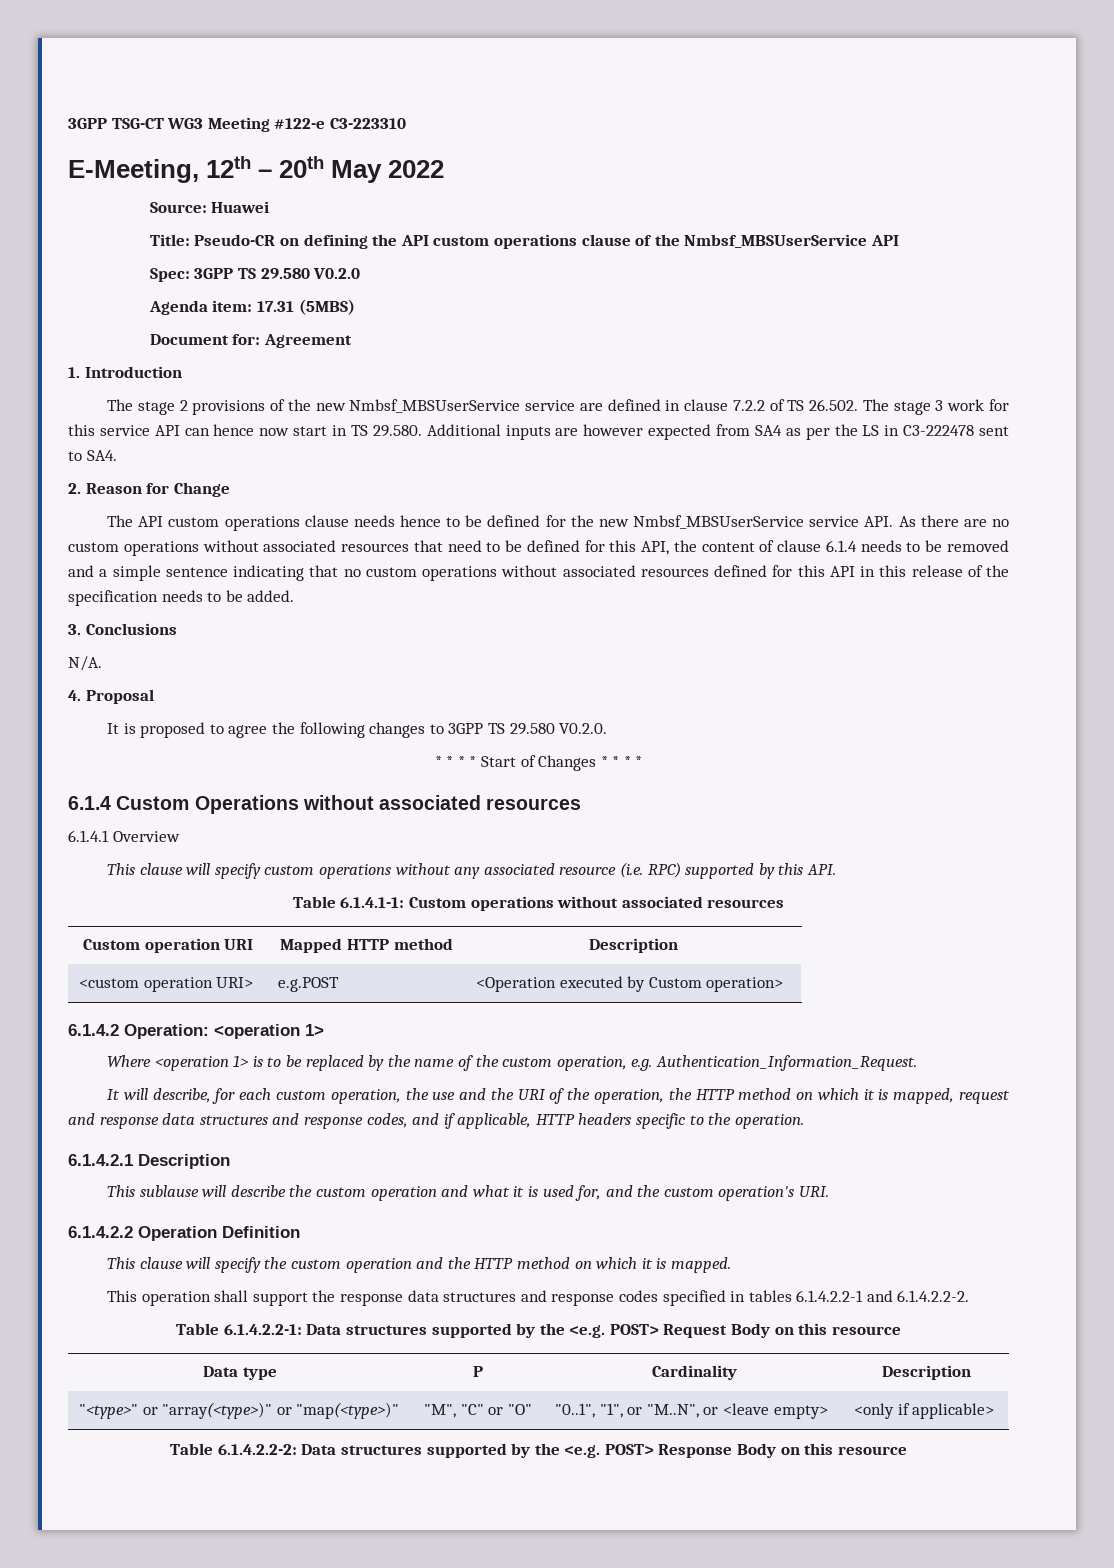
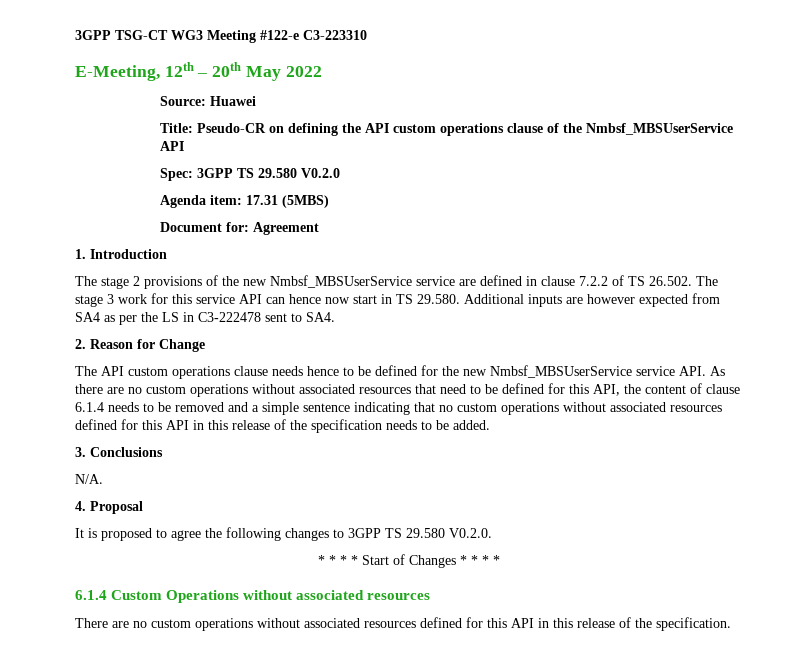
- 6.1.4.1 Overview
- This clause will specify custom operations without any associated resource (i.e. RPC) supported by this API.
- Table 6.1.4.1-1: Custom operations without associated resources
- Custom operation URI | Mapped HTTP method | Description
- <custom operation URI> | e.g.POST | <Operation executed by Custom operation>
- 6.1.4.2 Operation: <operation 1>
- Where <operation 1> is to be replaced by the name of the custom operation, e.g. Authentication_Information_Request.
- It will describe, for each custom operation, the use and the URI of the operation, the HTTP method on which it is mapped, request and response data structures and response codes, and if applicable, HTTP headers specific to the operation.
- 6.1.4.2.1 Description
- This sublause will describe the custom operation and what it is used for, and the custom operation's URI.
- 6.1.4.2.2 Operation Definition
- This clause will specify the custom operation and the HTTP method on which it is mapped.
- This operation shall support the response data structures and response codes specified in tables 6.1.4.2.2-1 and 6.1.4.2.2-2.
- Table 6.1.4.2.2-1: Data structures supported by the <e.g. POST> Request Body on this resource
- Data type | P | Cardinality | Description
- "<type>" or "array(<type>)" or "map(<type>)" | "M", "C" or "O" | "0..1", "1", or "M..N", or <leave empty> | <only if applicable>
- Table 6.1.4.2.2-2: Data structures supported by the <e.g. POST> Response Body on this resource
+ There are no custom operations without associated resources defined for this API in this release of the specification.

